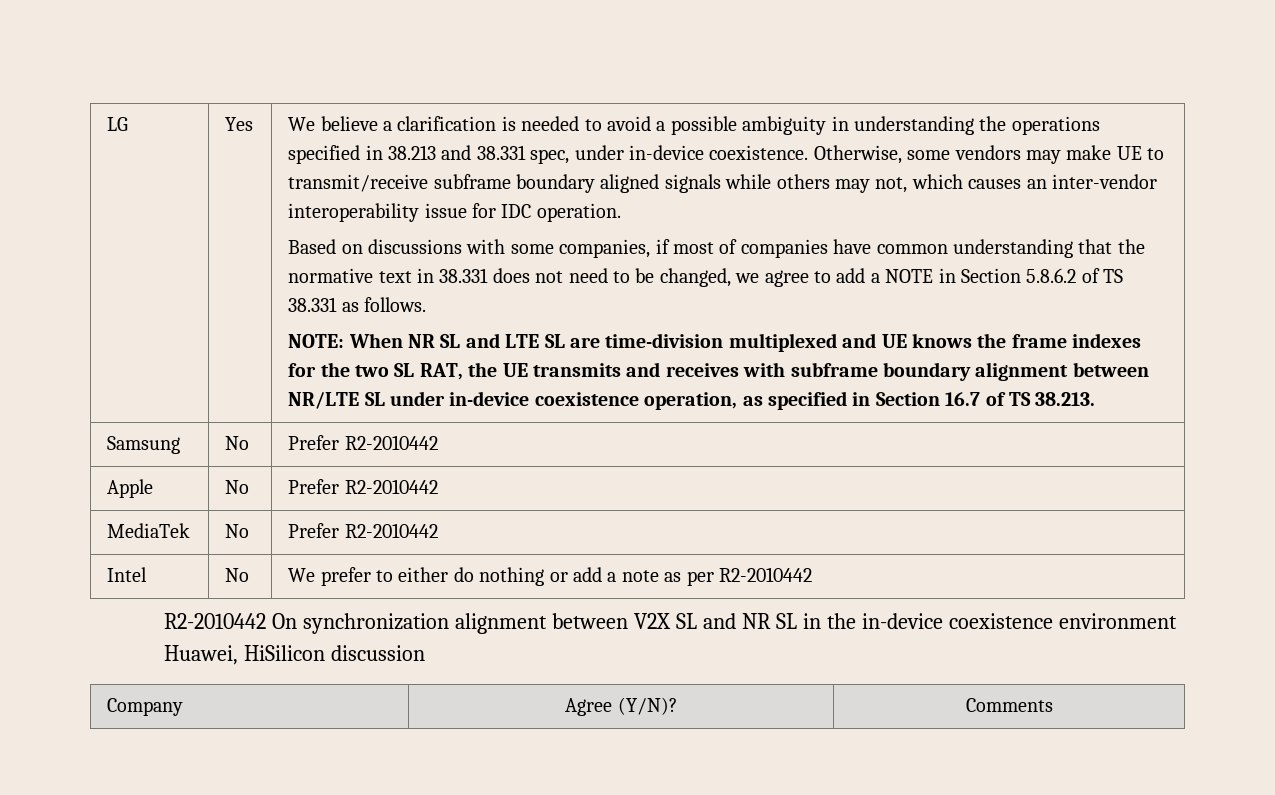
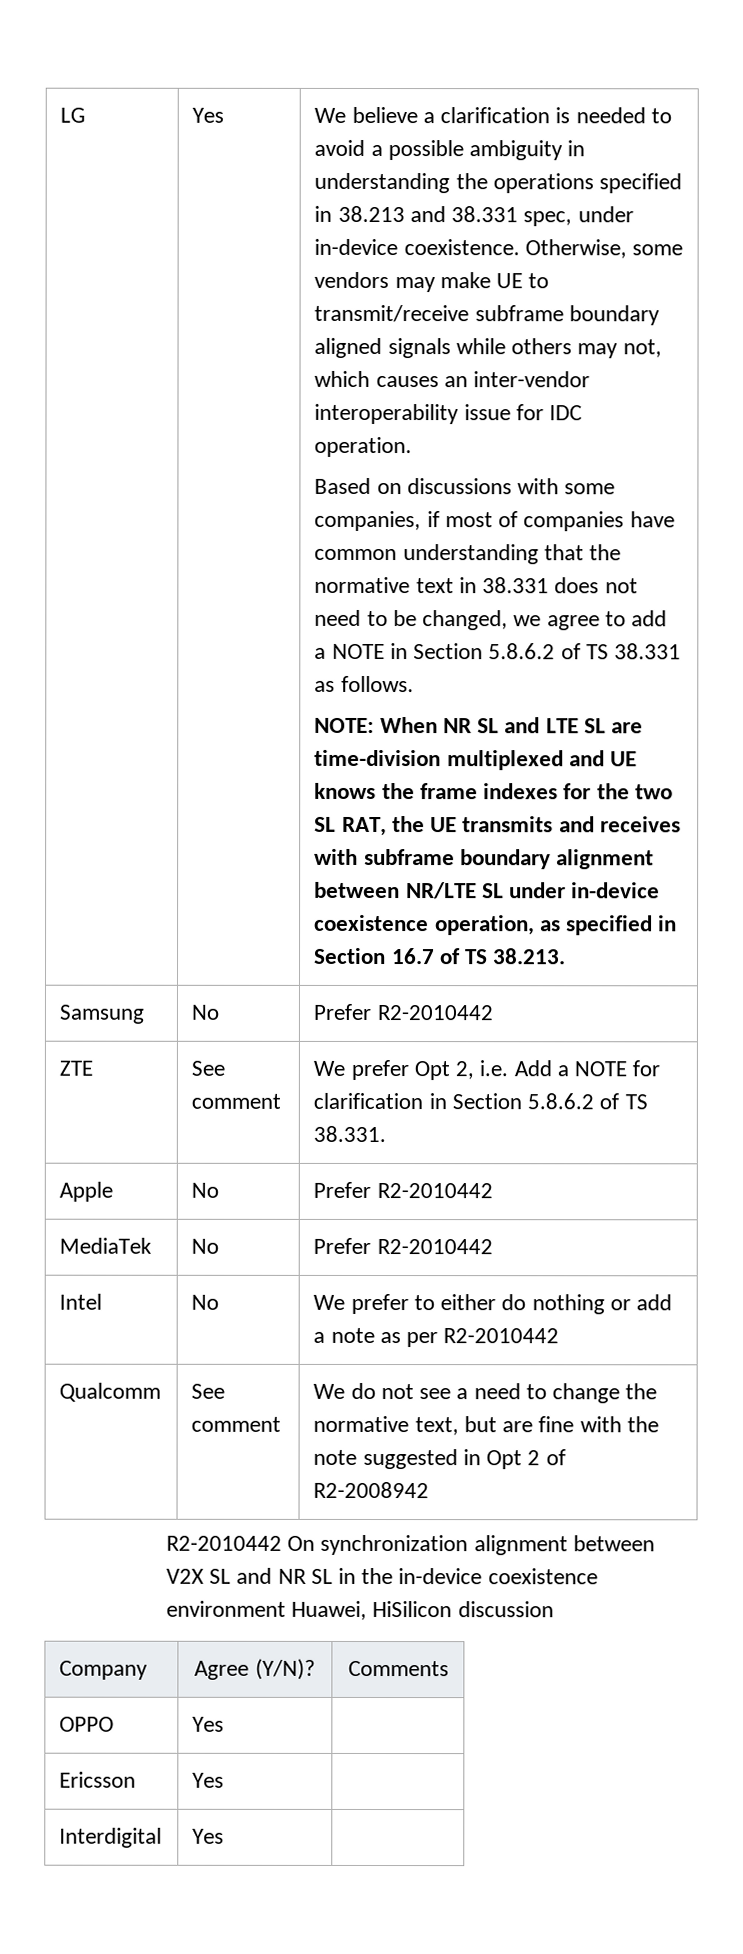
+ ZTE | See comment | We prefer Opt 2, i.e. Add a NOTE for clarification in Section 5.8.6.2 of TS 38.331.
+ Qualcomm | See comment | We do not see a need to change the normative text, but are fine with the note suggested in Opt 2 of R2-2008942
+ OPPO | Yes |
+ Ericsson | Yes |
+ Interdigital | Yes |

